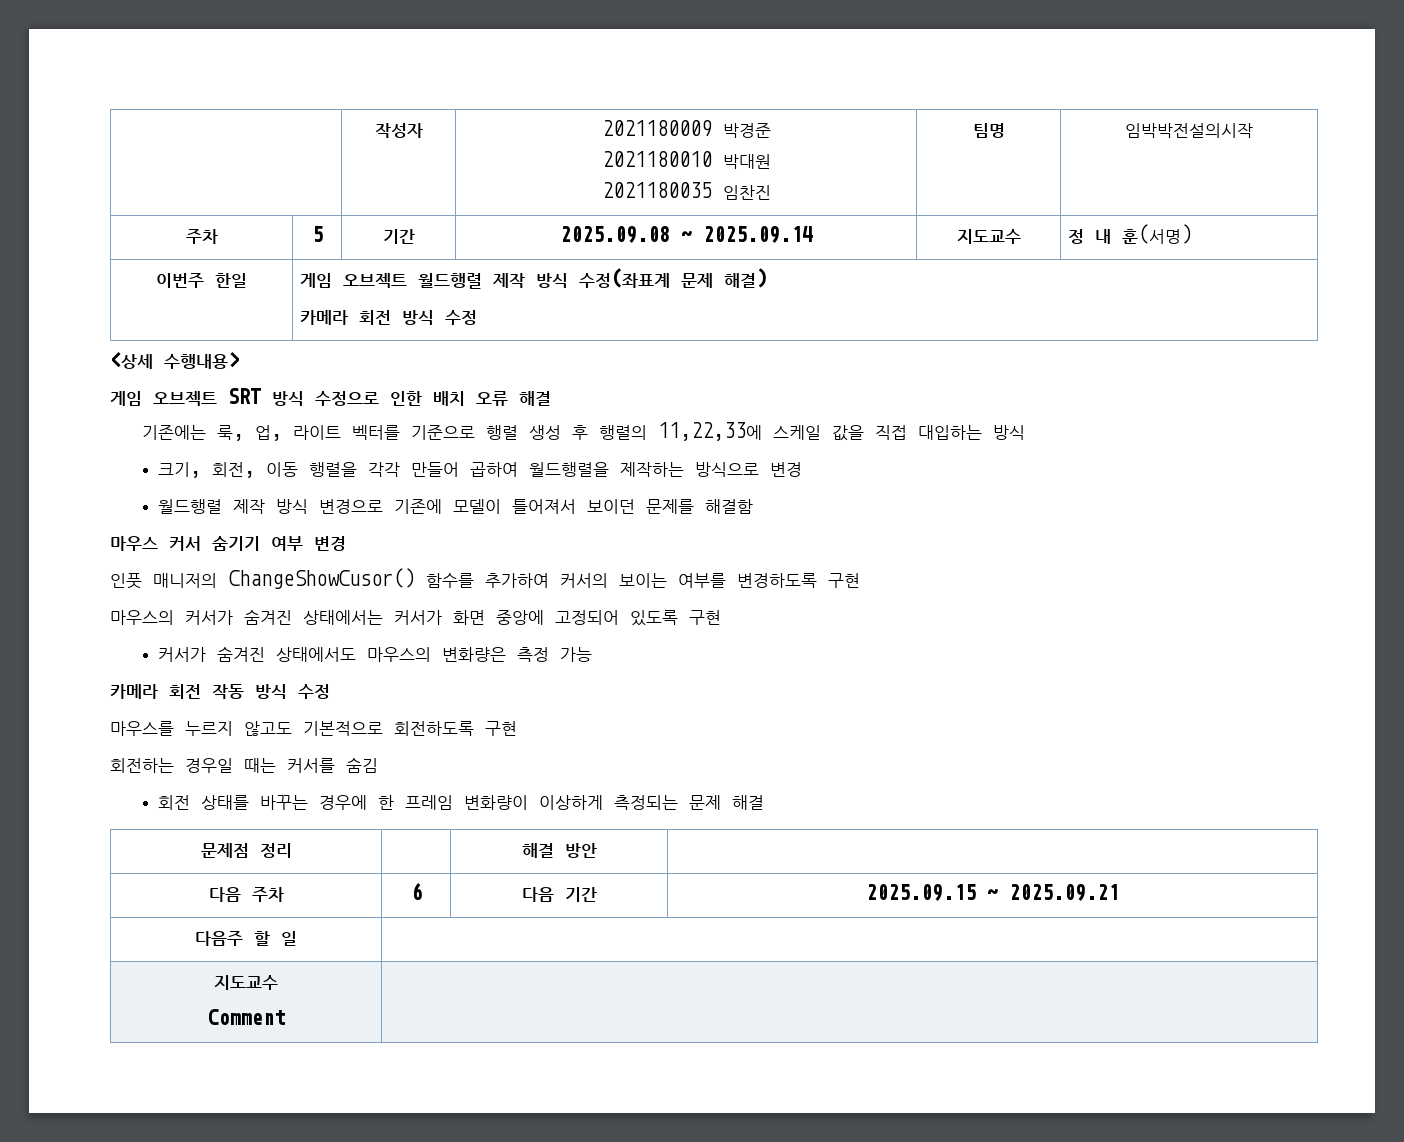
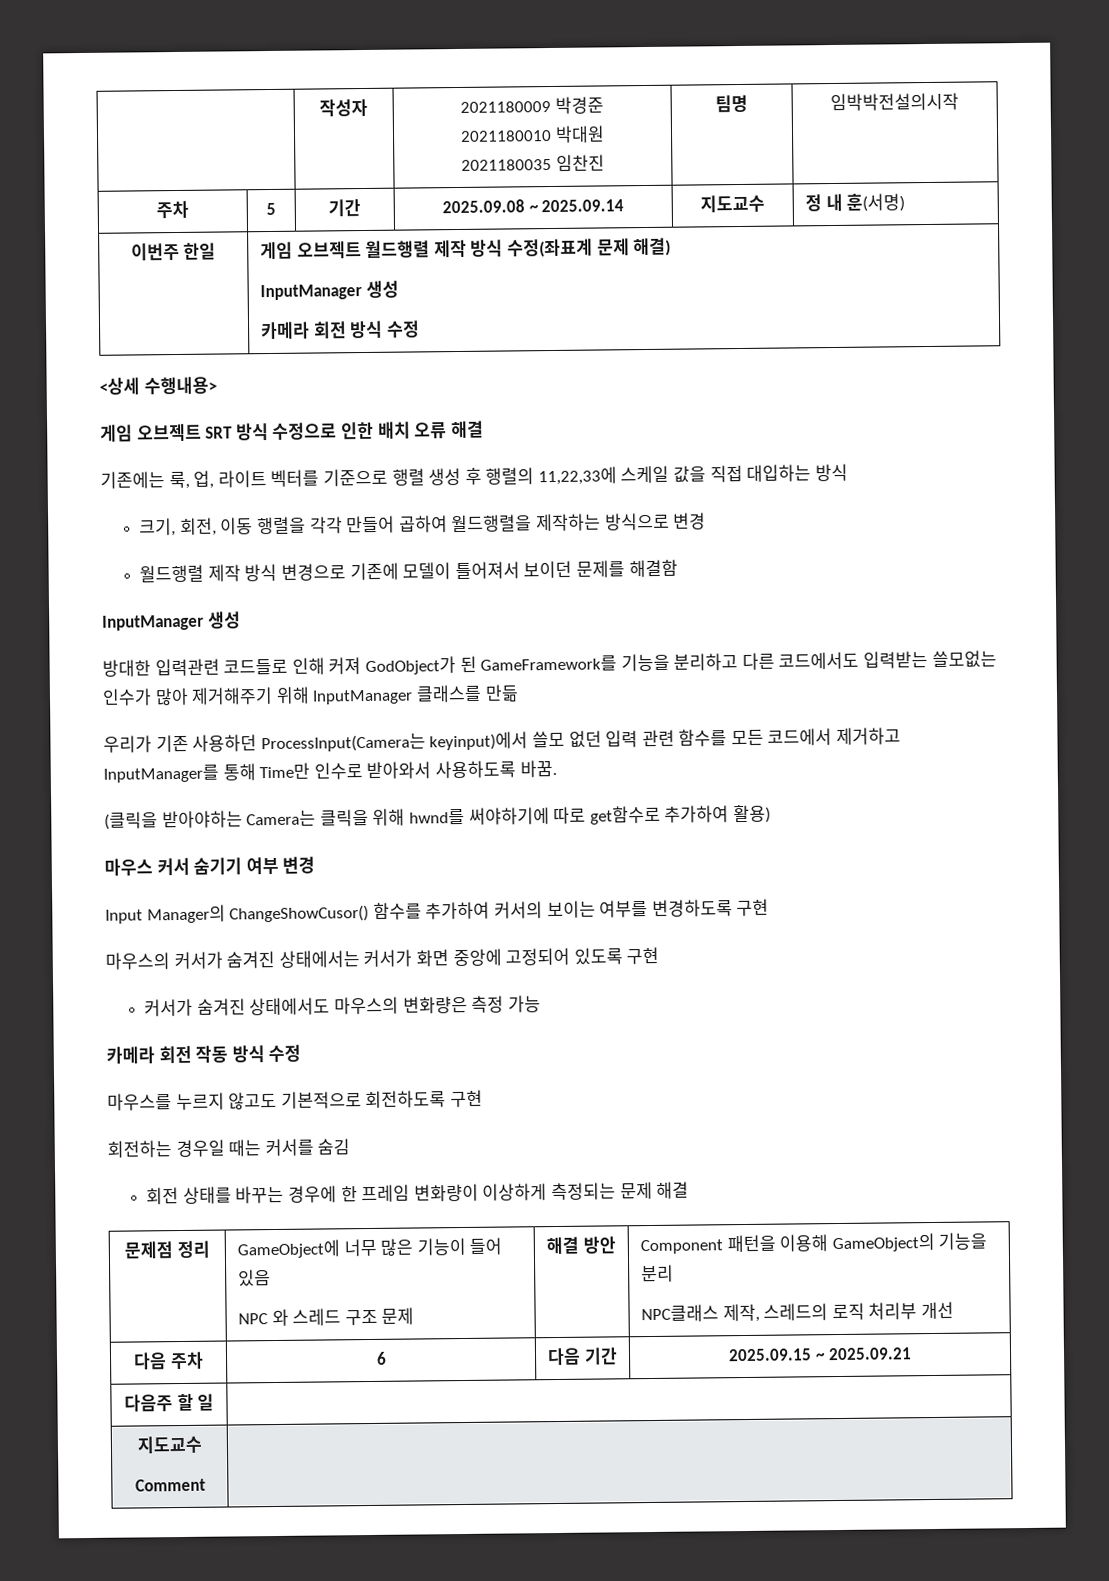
  이번주 한일 | 게임 오브젝트 월드행렬 제작 방식 수정(좌표계 문제 해결)
+ InputManager 생성
  월드행렬 제작 방식 변경으로 기존에 모델이 틀어져서 보이던 문제를 해결함
+ InputManager 생성
+ 방대한 입력관련 코드들로 인해 커져 GodObject가 된 GameFramework를 기능을 분리하고 다른 코드에서도 입력받는 쓸모없는 인수가 많아 제거해주기 위해 InputManager 클래스를 만듦
+ 우리가 기존 사용하던 ProcessInput(Camera는 keyinput)에서 쓸모 없던 입력 관련 함수를 모든 코드에서 제거하고 InputManager를 통해 Time만 인수로 받아와서 사용하도록 바꿈.
+ (클릭을 받아야하는 Camera는 클릭을 위해 hwnd를 써야하기에 따로 get함수로 추가하여 활용)
- 인풋 매니저의 ChangeShowCusor() 함수를 추가하여 커서의 보이는 여부를 변경하도록 구현
+ Input Manager의 ChangeShowCusor() 함수를 추가하여 커서의 보이는 여부를 변경하도록 구현
- 문제점 정리 | | 해결 방안 |
+ 문제점 정리 | GameObject에 너무 많은 기능이 들어 있음
+ NPC 와 스레드 구조 문제 | 해결 방안 | Component 패턴을 이용해 GameObject의 기능을 분리
+ NPC클래스 제작, 스레드의 로직 처리부 개선

